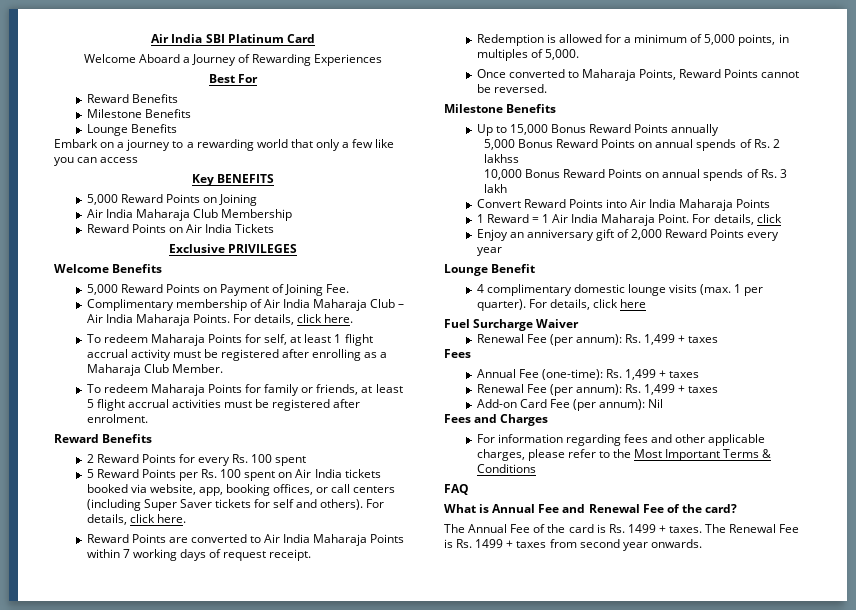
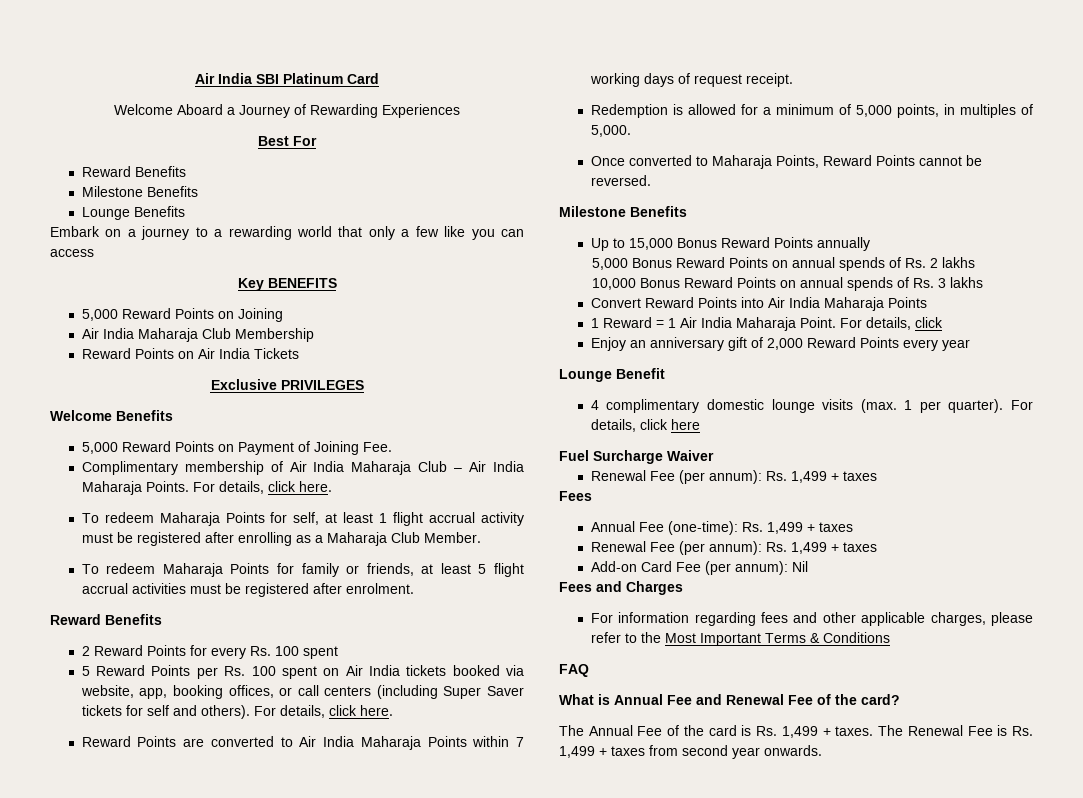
- 5,000 Bonus Reward Points on annual spends of Rs. 2 lakhss
+ 5,000 Bonus Reward Points on annual spends of Rs. 2 lakhs
- 10,000 Bonus Reward Points on annual spends of Rs. 3 lakh
+ 10,000 Bonus Reward Points on annual spends of Rs. 3 lakhs
- The Annual Fee of the card is Rs. 1499 + taxes.
+ The Annual Fee of the card is Rs. 1,499 + taxes.
- The Renewal Fee is Rs. 1499 + taxes from second year onwards.
+ The Renewal Fee is Rs. 1,499 + taxes from second year onwards.

